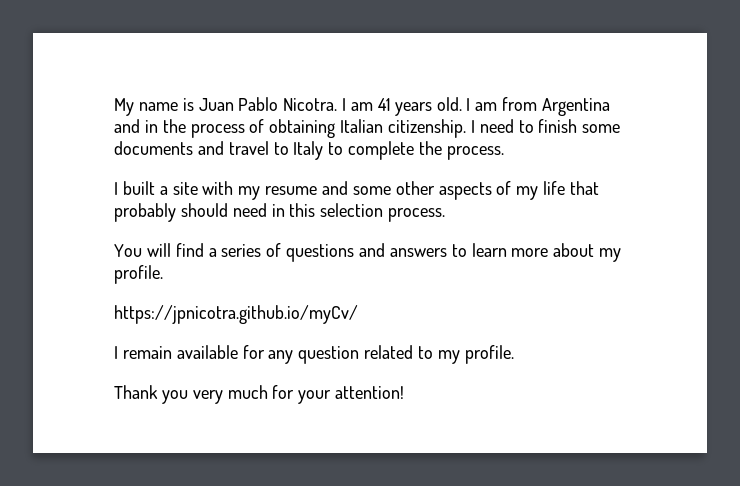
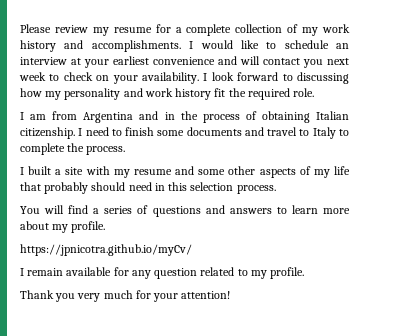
- My name is Juan Pablo Nicotra. I am 41 years old. I am from Argentina and in the process of obtaining Italian citizenship.
+ Please review my resume for a complete collection of my work history and accomplishments. I would like to schedule an interview at your earliest convenience and will contact you next week to check on your availability. I look forward to discussing how my personality and work history fit the required role.
+ I am from Argentina and in the process of obtaining Italian citizenship.

